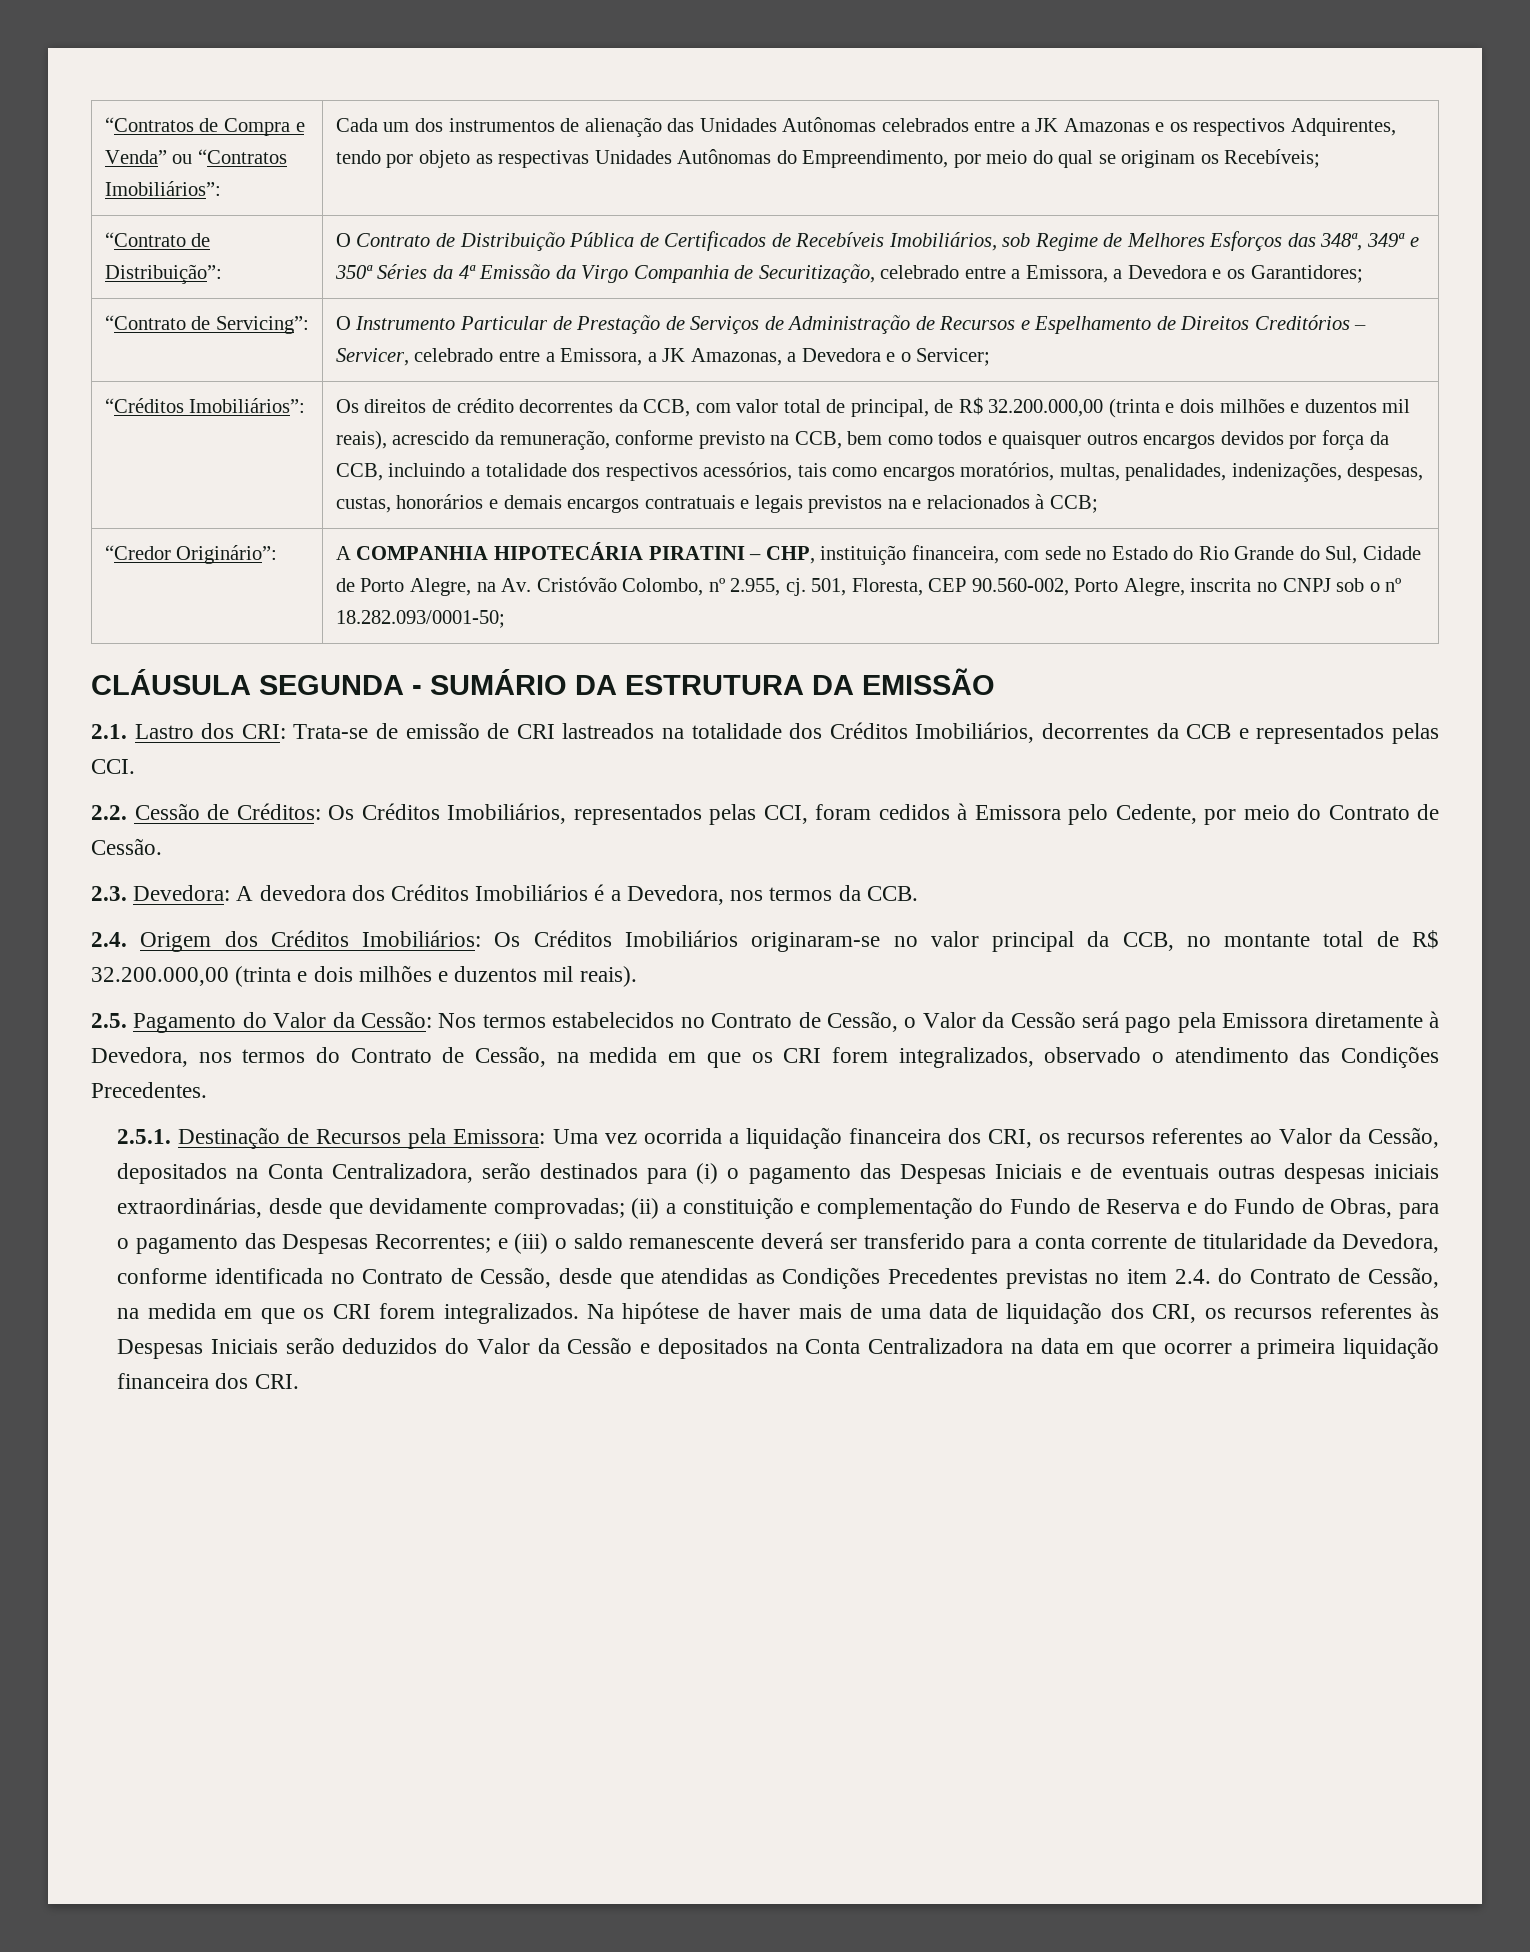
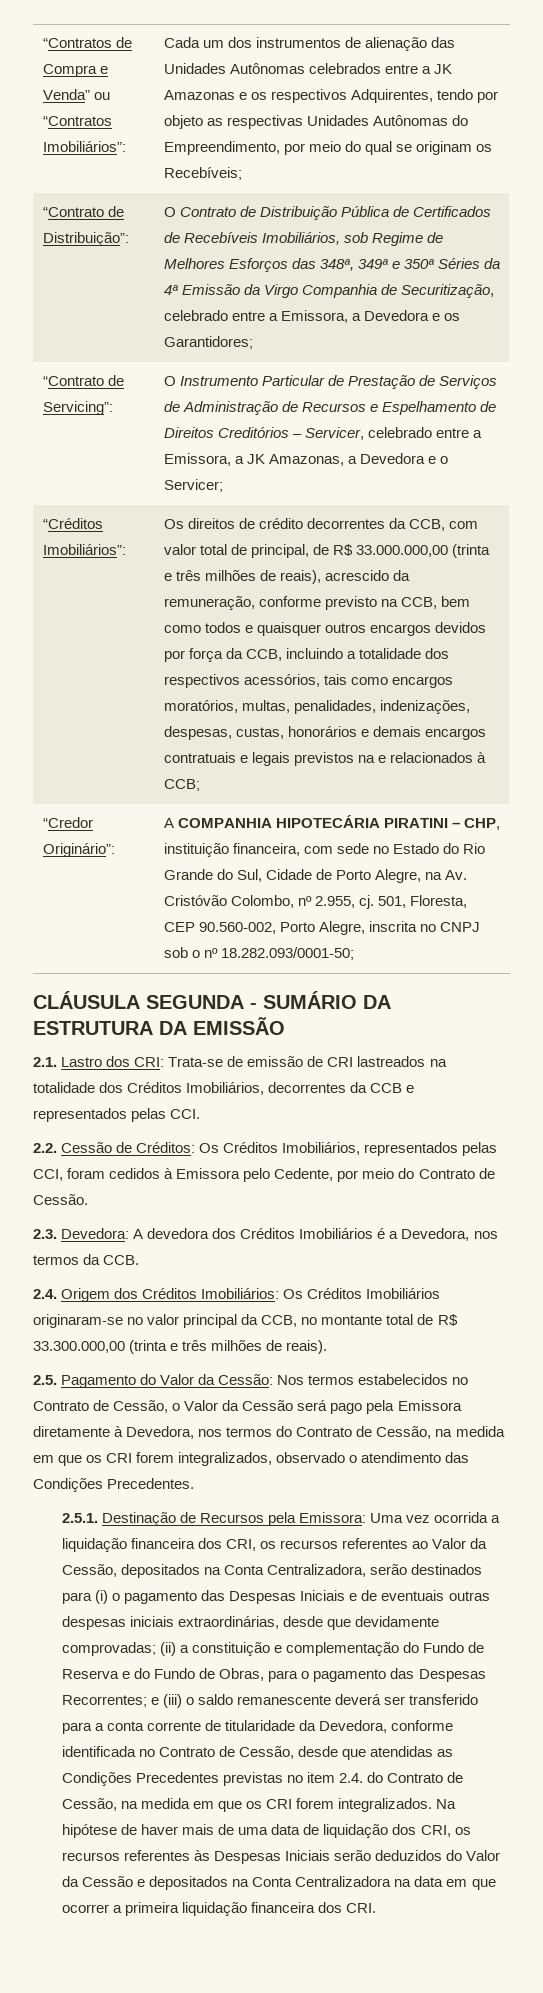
- Os direitos de crédito decorrentes da CCB, com valor total de principal, de R$ 32.200.000,00 (trinta e dois milhões e duzentos mil reais), acrescido da remuneração, conforme previsto na CCB, bem como todos e quaisquer outros encargos devidos por força da CCB, incluindo a totalidade dos respectivos acessórios, tais como encargos moratórios, multas, penalidades, indenizações, despesas, custas, honorários e demais encargos contratuais e legais previstos na e relacionados à CCB;
+ Os direitos de crédito decorrentes da CCB, com valor total de principal, de R$ 33.000.000,00 (trinta e três milhões de reais), acrescido da remuneração, conforme previsto na CCB, bem como todos e quaisquer outros encargos devidos por força da CCB, incluindo a totalidade dos respectivos acessórios, tais como encargos moratórios, multas, penalidades, indenizações, despesas, custas, honorários e demais encargos contratuais e legais previstos na e relacionados à CCB;
- 2.4. Origem dos Créditos Imobiliários: Os Créditos Imobiliários originaram-se no valor principal da CCB, no montante total de R$ 32.200.000,00 (trinta e dois milhões e duzentos mil reais).
+ 2.4. Origem dos Créditos Imobiliários: Os Créditos Imobiliários originaram-se no valor principal da CCB, no montante total de R$ 33.300.000,00 (trinta e três milhões de reais).

